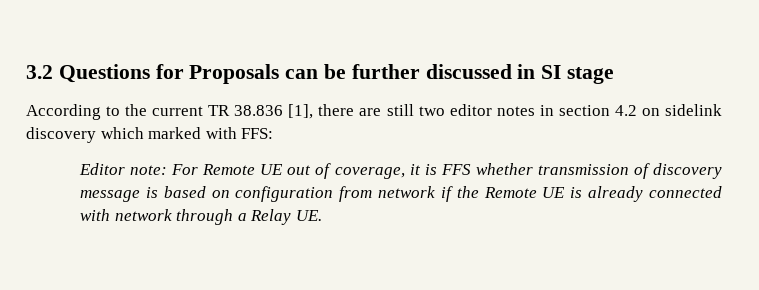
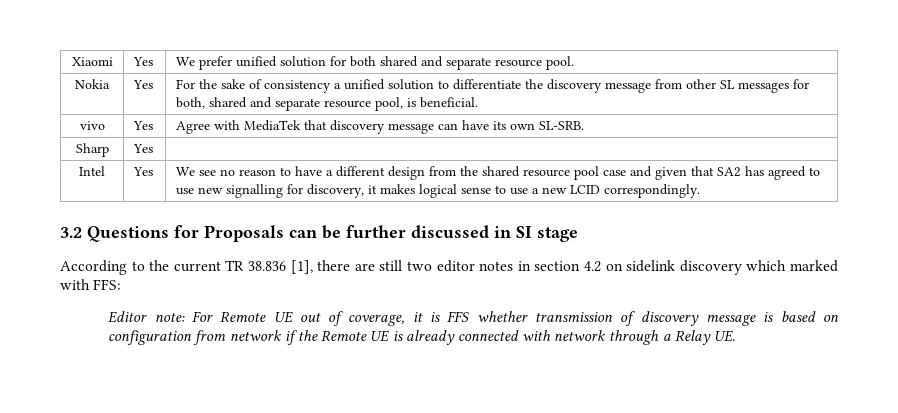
+ Xiaomi | Yes | We prefer unified solution for both shared and separate resource pool.
+ Nokia | Yes | For the sake of consistency a unified solution to differentiate the discovery message from other SL messages for both, shared and separate resource pool, is beneficial.
+ vivo | Yes | Agree with MediaTek that discovery message can have its own SL-SRB.
+ Sharp | Yes |
+ Intel | Yes | We see no reason to have a different design from the shared resource pool case and given that SA2 has agreed to use new signalling for discovery, it makes logical sense to use a new LCID correspondingly.

